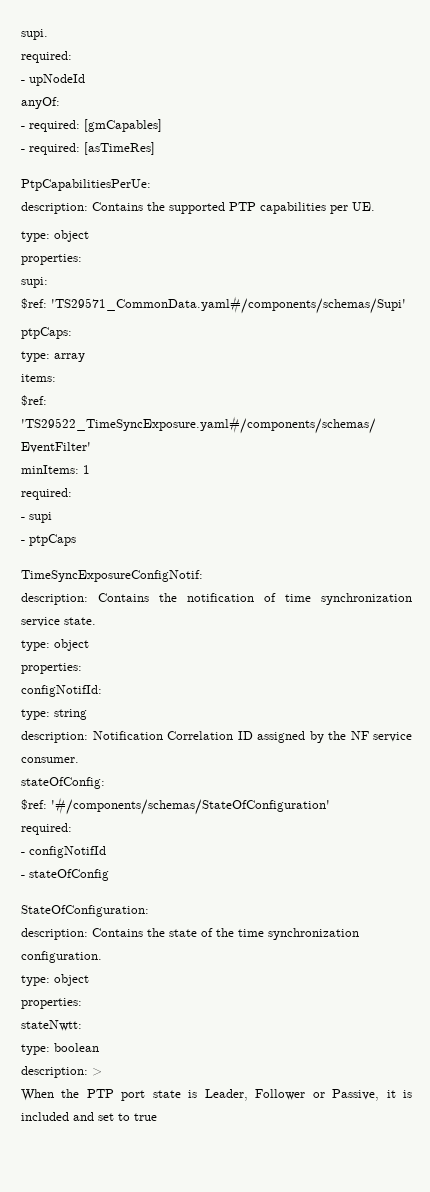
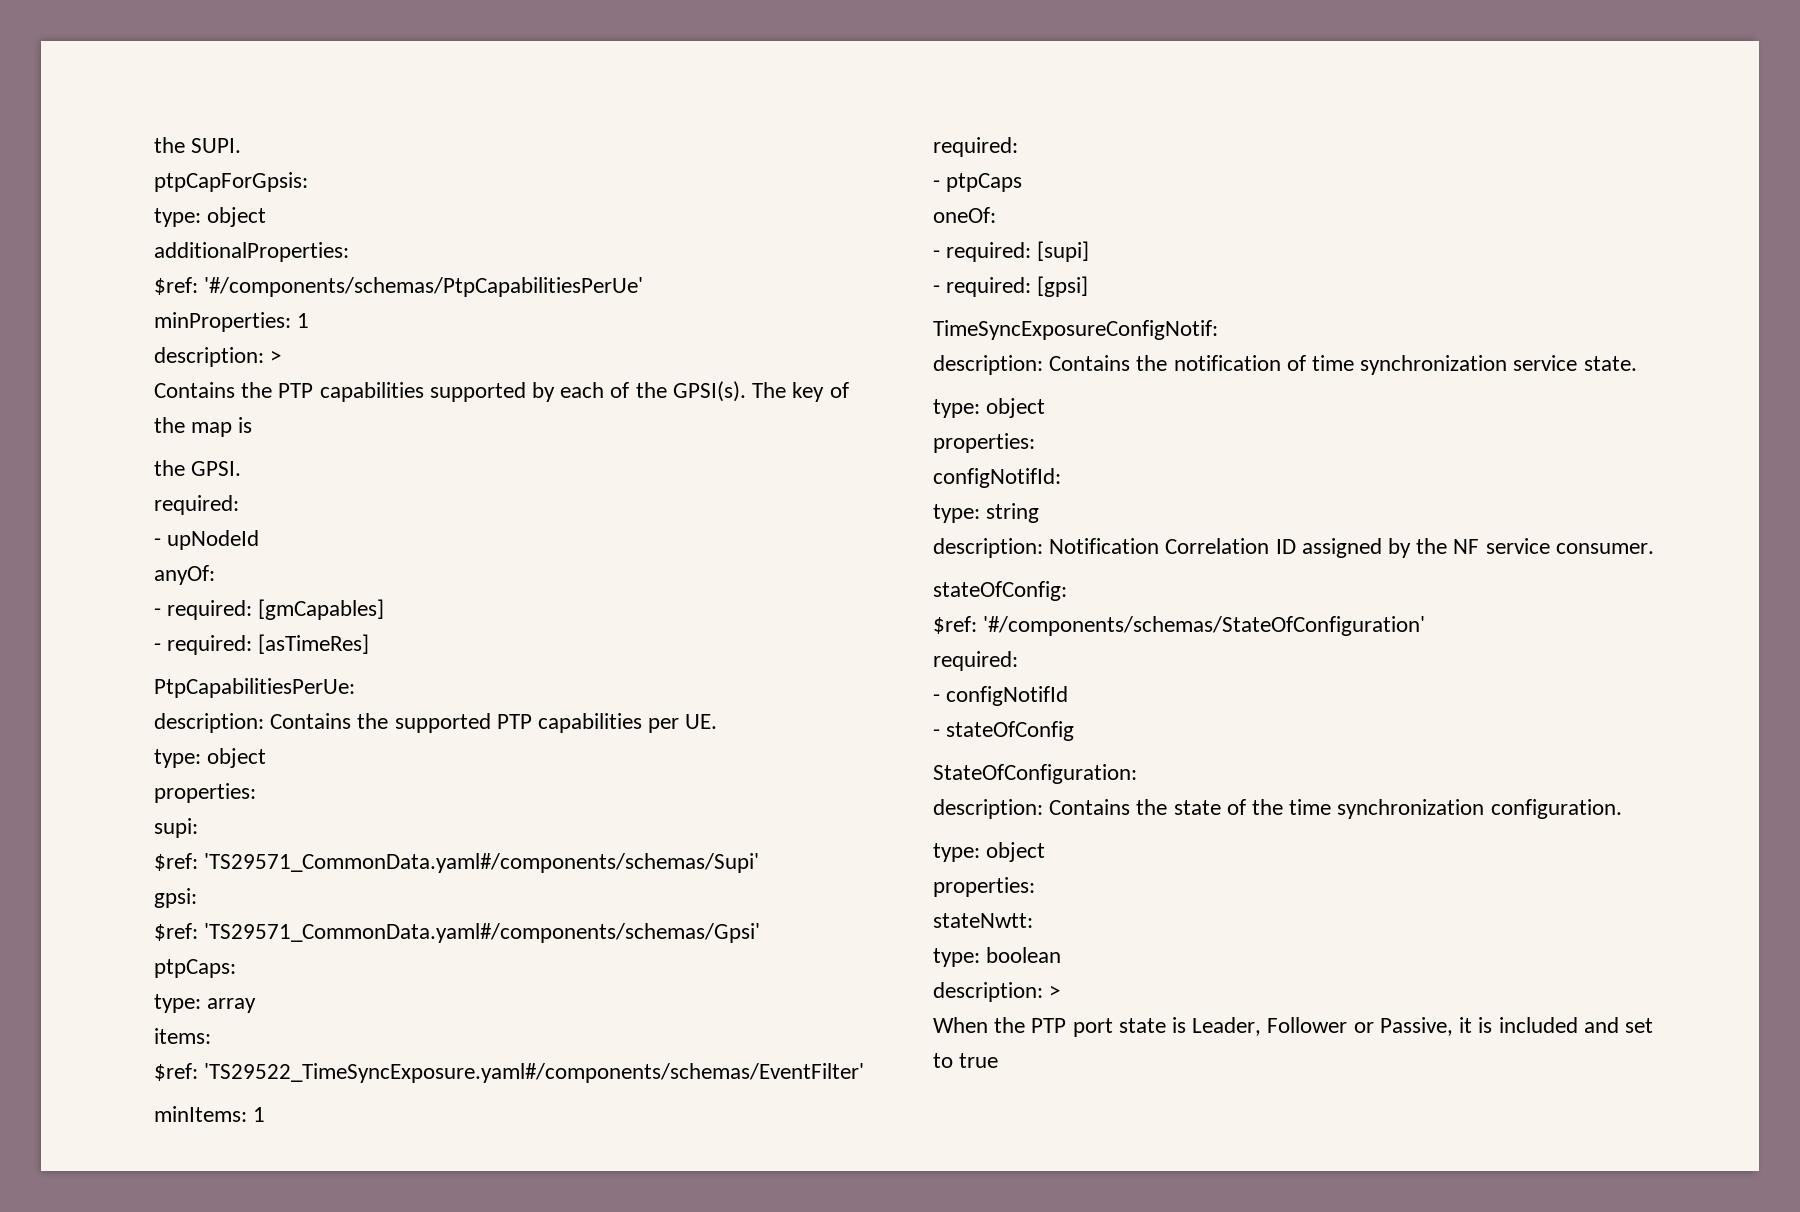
- supi.
+ the SUPI.
+ ptpCapForGpsis:
+ type: object
+ additionalProperties:
+ $ref: '#/components/schemas/PtpCapabilitiesPerUe'
+ minProperties: 1
+ description: >
+ Contains the PTP capabilities supported by each of the GPSI(s). The key of the map is
+ the GPSI.
+ gpsi:
+ $ref: 'TS29571_CommonData.yaml#/components/schemas/Gpsi'
- - supi
  - ptpCaps
+ oneOf:
+ - required: [supi]
+ - required: [gpsi]

